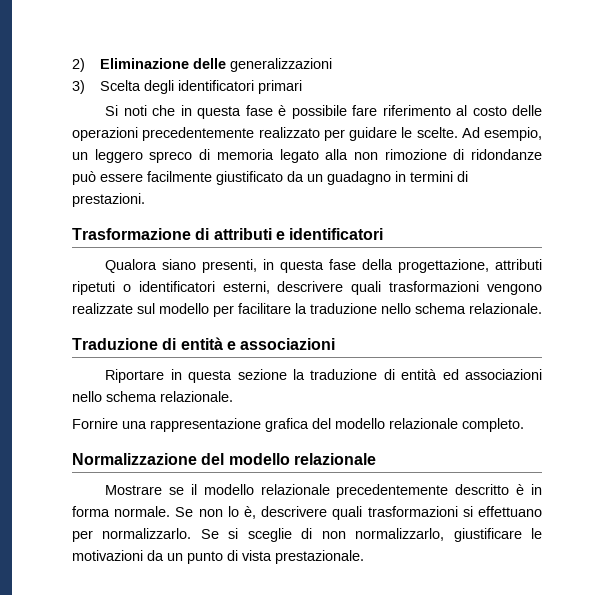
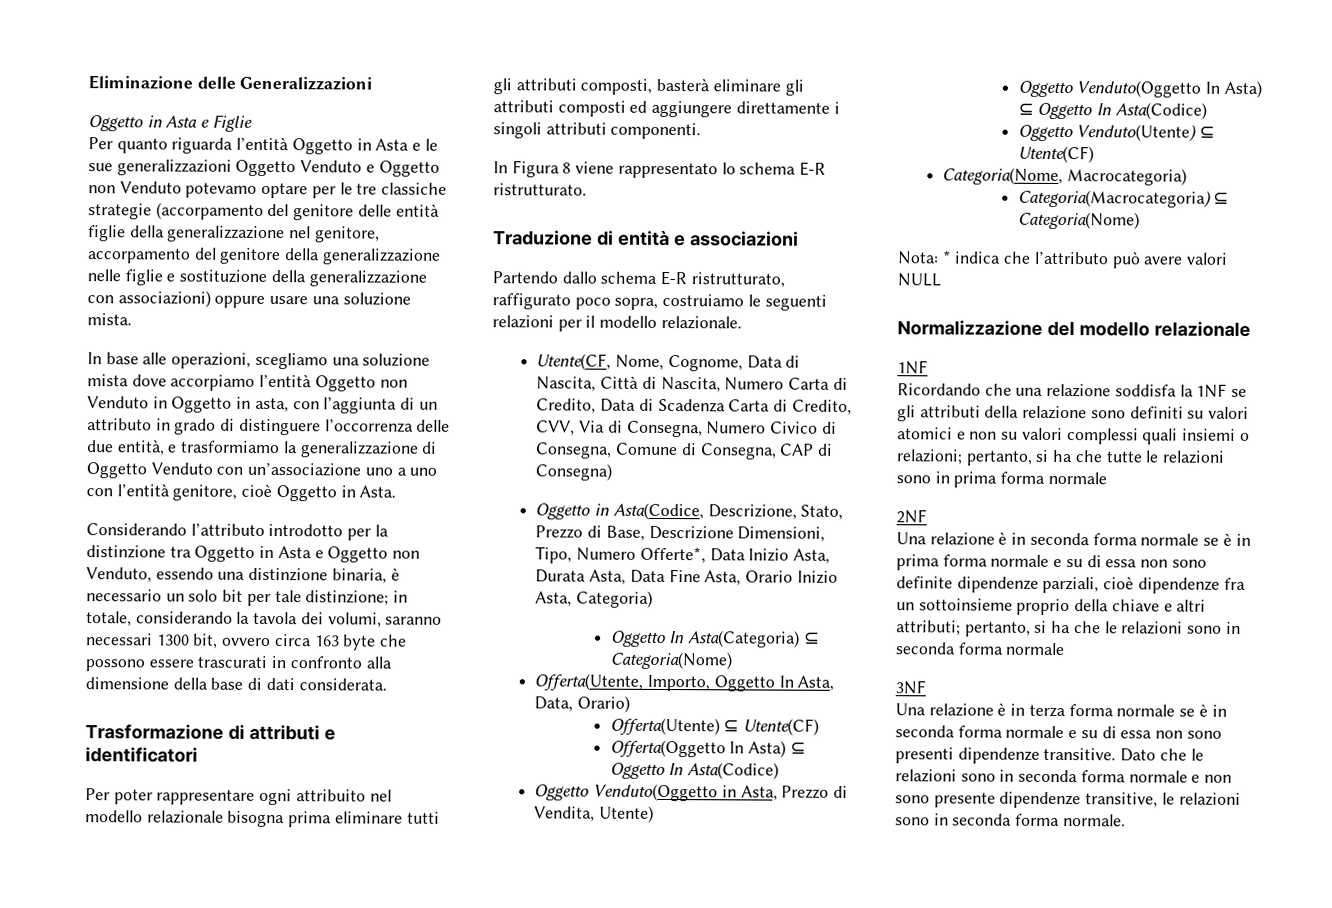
- 2) Eliminazione delle generalizzazioni
- 3) Scelta degli identificatori primari
- Si noti che in questa fase è possibile fare riferimento al costo delle operazioni precedentemente realizzato per guidare le scelte. Ad esempio, un leggero spreco di memoria legato alla non rimozione di ridondanze può essere facilmente giustificato da un guadagno in termini di prestazioni.
+ Eliminazione delle Generalizzazioni
+ Oggetto in Asta e Figlie
+ Per quanto riguarda l’entità Oggetto in Asta e le sue generalizzazioni Oggetto Venduto e Oggetto non Venduto potevamo optare per le tre classiche strategie (accorpamento del genitore delle entità figlie della generalizzazione nel genitore, accorpamento del genitore della generalizzazione nelle figlie e sostituzione della generalizzazione con associazioni) oppure usare una soluzione mista.
+ In base alle operazioni, scegliamo una soluzione mista dove accorpiamo l’entità Oggetto non Venduto in Oggetto in asta, con l’aggiunta di un attributo in grado di distinguere l’occorrenza delle due entità, e trasformiamo la generalizzazione di Oggetto Venduto con un’associazione uno a uno con l’entità genitore, cioè Oggetto in Asta.
+ Considerando l’attributo introdotto per la distinzione tra Oggetto in Asta e Oggetto non Venduto, essendo una distinzione binaria, è necessario un solo bit per tale distinzione; in totale, considerando la tavola dei volumi, saranno necessari 1300 bit, ovvero circa 163 byte che possono essere trascurati in confronto alla dimensione della base di dati considerata.
- Qualora siano presenti, in questa fase della progettazione, attributi ripetuti o identificatori esterni, descrivere quali trasformazioni vengono realizzate sul modello per facilitare la traduzione nello schema relazionale.
+ Per poter rappresentare ogni attribuito nel modello relazionale bisogna prima eliminare tutti gli attributi composti, basterà eliminare gli attributi composti ed aggiungere direttamente i singoli attributi componenti.
+ In Figura 8 viene rappresentato lo schema E-R ristrutturato.
- Riportare in questa sezione la traduzione di entità ed associazioni nello schema relazionale.
- Fornire una rappresentazione grafica del modello relazionale completo.
+ Partendo dallo schema E-R ristrutturato, raffigurato poco sopra, costruiamo le seguenti relazioni per il modello relazionale.
+ Utente(CF, Nome, Cognome, Data di Nascita, Città di Nascita, Numero Carta di Credito, Data di Scadenza Carta di Credito, CVV, Via di Consegna, Numero Civico di Consegna, Comune di Consegna, CAP di Consegna)
+ Oggetto in Asta(Codice, Descrizione, Stato, Prezzo di Base, Descrizione Dimensioni, Tipo, Numero Offerte*, Data Inizio Asta, Durata Asta, Data Fine Asta, Orario Inizio Asta, Categoria)
+ Oggetto In Asta(Categoria) ⊆ Categoria(Nome)
+ Offerta(Utente, Importo, Oggetto In Asta, Data, Orario)
+ Offerta(Utente) ⊆ Utente(CF)
+ Offerta(Oggetto In Asta) ⊆ Oggetto In Asta(Codice)
+ Oggetto Venduto(Oggetto in Asta, Prezzo di Vendita, Utente)
+ Oggetto Venduto(Oggetto In Asta) ⊆ Oggetto In Asta(Codice)
+ Oggetto Venduto(Utente) ⊆ Utente(CF)
+ Categoria(Nome, Macrocategoria)
+ Categoria(Macrocategoria) ⊆ Categoria(Nome)
+ Nota: * indica che l’attributo può avere valori NULL
  Normalizzazione del modello relazionale
- Mostrare se il modello relazionale precedentemente descritto è in forma normale. Se non lo è, descrivere quali trasformazioni si effettuano per normalizzarlo. Se si sceglie di non normalizzarlo, giustificare le motivazioni da un punto di vista prestazionale.
+ 1NF
+ Ricordando che una relazione soddisfa la 1NF se gli attributi della relazione sono definiti su valori atomici e non su valori complessi quali insiemi o relazioni; pertanto, si ha che tutte le relazioni sono in prima forma normale
+ 2NF
+ Una relazione è in seconda forma normale se è in prima forma normale e su di essa non sono definite dipendenze parziali, cioè dipendenze fra un sottoinsieme proprio della chiave e altri attributi; pertanto, si ha che le relazioni sono in seconda forma normale
+ 3NF
+ Una relazione è in terza forma normale se è in seconda forma normale e su di essa non sono presenti dipendenze transitive. Dato che le relazioni sono in seconda forma normale e non sono presente dipendenze transitive, le relazioni sono in seconda forma normale.

